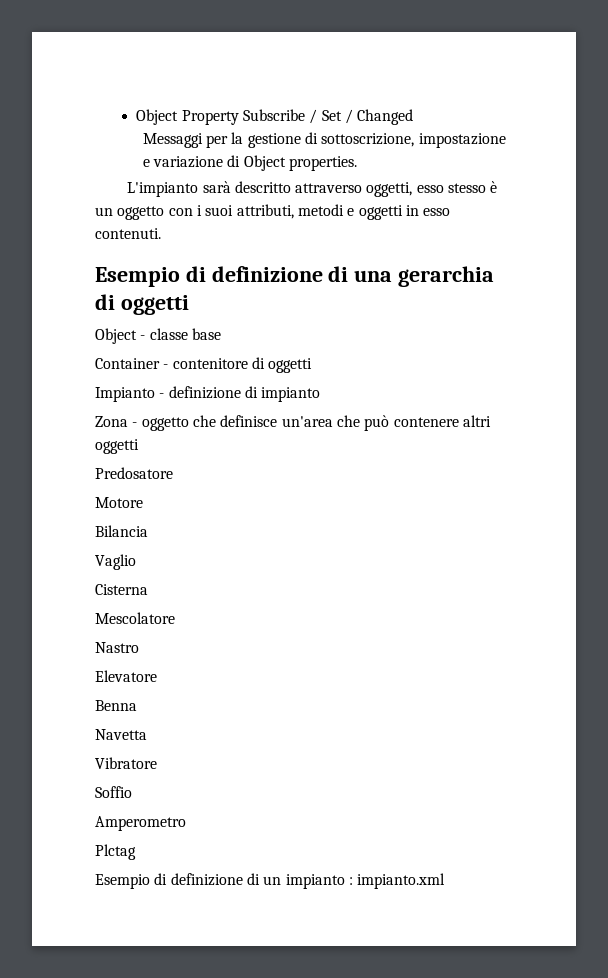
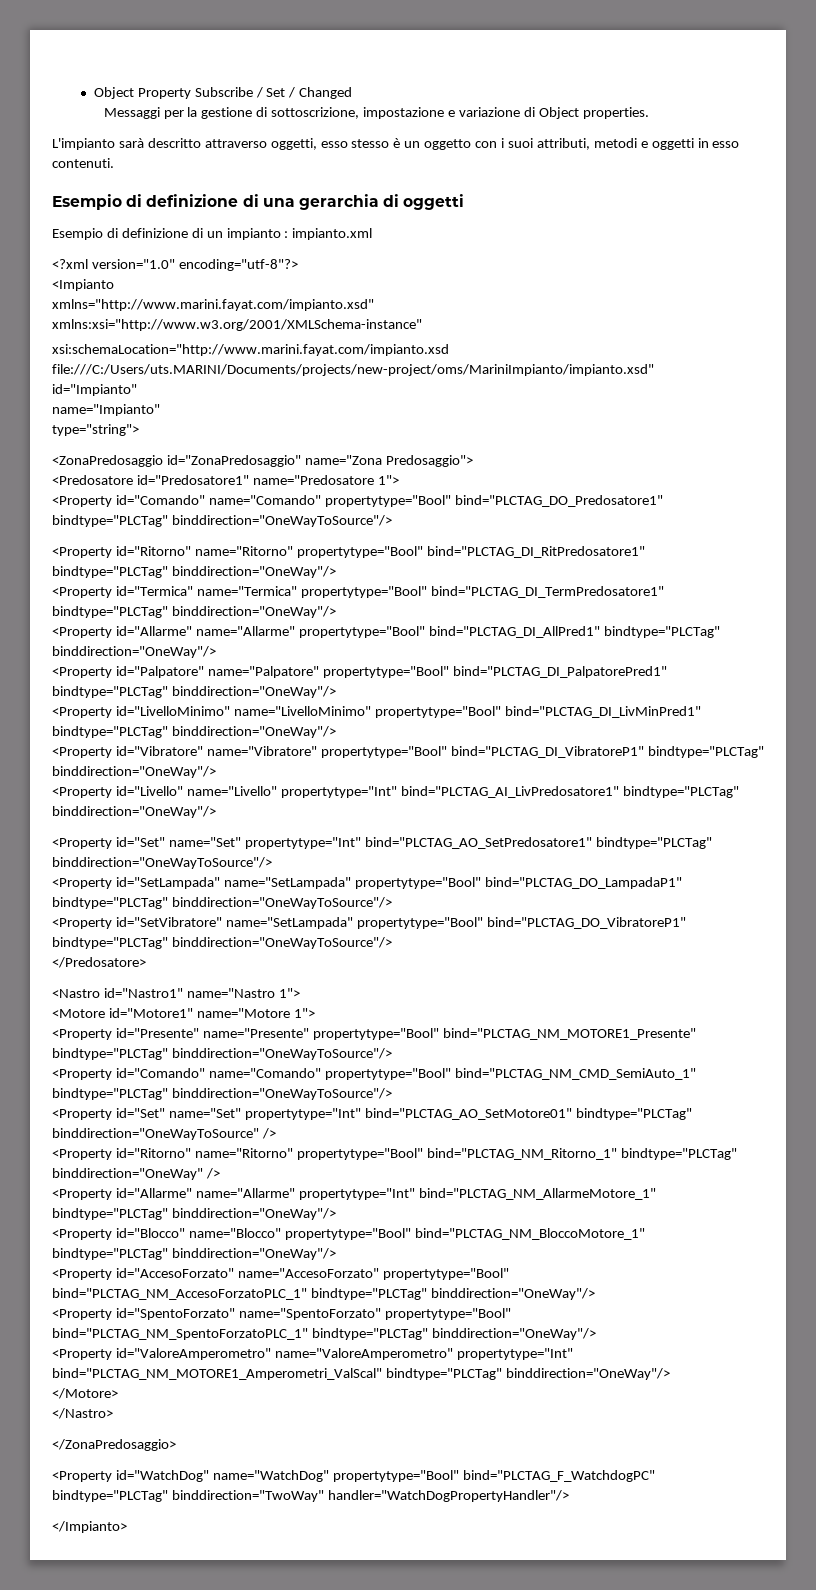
- Object - classe base
- Container - contenitore di oggetti
- Impianto - definizione di impianto
- Zona - oggetto che definisce un'area che può contenere altri oggetti
- Predosatore
- Motore
- Bilancia
- Vaglio
- Cisterna
- Mescolatore
- Nastro
- Elevatore
- Benna
- Navetta
- Vibratore
- Soffio
- Amperometro
- Plctag
+ <?xml version="1.0" encoding="utf-8"?>
+ <Impianto
+ xmlns="http://www.marini.fayat.com/impianto.xsd"
+ xmlns:xsi="http://www.w3.org/2001/XMLSchema-instance"
+ xsi:schemaLocation="http://www.marini.fayat.com/impianto.xsd file:///C:/Users/uts.MARINI/Documents/projects/new-project/oms/MariniImpianto/impianto.xsd"
+ id="Impianto"
+ name="Impianto"
+ type="string">
+ <ZonaPredosaggio id="ZonaPredosaggio" name="Zona Predosaggio">
+ <Predosatore id="Predosatore1" name="Predosatore 1">
+ <Property id="Comando" name="Comando" propertytype="Bool" bind="PLCTAG_DO_Predosatore1" bindtype="PLCTag" binddirection="OneWayToSource"/>
+ <Property id="Ritorno" name="Ritorno" propertytype="Bool" bind="PLCTAG_DI_RitPredosatore1" bindtype="PLCTag" binddirection="OneWay"/>
+ <Property id="Termica" name="Termica" propertytype="Bool" bind="PLCTAG_DI_TermPredosatore1" bindtype="PLCTag" binddirection="OneWay"/>
+ <Property id="Allarme" name="Allarme" propertytype="Bool" bind="PLCTAG_DI_AllPred1" bindtype="PLCTag" binddirection="OneWay"/>
+ <Property id="Palpatore" name="Palpatore" propertytype="Bool" bind="PLCTAG_DI_PalpatorePred1" bindtype="PLCTag" binddirection="OneWay"/>
+ <Property id="LivelloMinimo" name="LivelloMinimo" propertytype="Bool" bind="PLCTAG_DI_LivMinPred1" bindtype="PLCTag" binddirection="OneWay"/>
+ <Property id="Vibratore" name="Vibratore" propertytype="Bool" bind="PLCTAG_DI_VibratoreP1" bindtype="PLCTag" binddirection="OneWay"/>
+ <Property id="Livello" name="Livello" propertytype="Int" bind="PLCTAG_AI_LivPredosatore1" bindtype="PLCTag" binddirection="OneWay"/>
+ <Property id="Set" name="Set" propertytype="Int" bind="PLCTAG_AO_SetPredosatore1" bindtype="PLCTag" binddirection="OneWayToSource"/>
+ <Property id="SetLampada" name="SetLampada" propertytype="Bool" bind="PLCTAG_DO_LampadaP1" bindtype="PLCTag" binddirection="OneWayToSource"/>
+ <Property id="SetVibratore" name="SetLampada" propertytype="Bool" bind="PLCTAG_DO_VibratoreP1" bindtype="PLCTag" binddirection="OneWayToSource"/>
+ </Predosatore>
+ <Nastro id="Nastro1" name="Nastro 1">
+ <Motore id="Motore1" name="Motore 1">
+ <Property id="Presente" name="Presente" propertytype="Bool" bind="PLCTAG_NM_MOTORE1_Presente" bindtype="PLCTag" binddirection="OneWayToSource"/>
+ <Property id="Comando" name="Comando" propertytype="Bool" bind="PLCTAG_NM_CMD_SemiAuto_1" bindtype="PLCTag" binddirection="OneWayToSource"/>
+ <Property id="Set" name="Set" propertytype="Int" bind="PLCTAG_AO_SetMotore01" bindtype="PLCTag" binddirection="OneWayToSource" />
+ <Property id="Ritorno" name="Ritorno" propertytype="Bool" bind="PLCTAG_NM_Ritorno_1" bindtype="PLCTag" binddirection="OneWay" />
+ <Property id="Allarme" name="Allarme" propertytype="Int" bind="PLCTAG_NM_AllarmeMotore_1" bindtype="PLCTag" binddirection="OneWay"/>
+ <Property id="Blocco" name="Blocco" propertytype="Bool" bind="PLCTAG_NM_BloccoMotore_1" bindtype="PLCTag" binddirection="OneWay"/>
+ <Property id="AccesoForzato" name="AccesoForzato" propertytype="Bool" bind="PLCTAG_NM_AccesoForzatoPLC_1" bindtype="PLCTag" binddirection="OneWay"/>
+ <Property id="SpentoForzato" name="SpentoForzato" propertytype="Bool" bind="PLCTAG_NM_SpentoForzatoPLC_1" bindtype="PLCTag" binddirection="OneWay"/>
+ <Property id="ValoreAmperometro" name="ValoreAmperometro" propertytype="Int" bind="PLCTAG_NM_MOTORE1_Amperometri_ValScal" bindtype="PLCTag" binddirection="OneWay"/>
+ </Motore>
+ </Nastro>
+ </ZonaPredosaggio>
+ <Property id="WatchDog" name="WatchDog" propertytype="Bool" bind="PLCTAG_F_WatchdogPC" bindtype="PLCTag" binddirection="TwoWay" handler="WatchDogPropertyHandler"/>
+ </Impianto>

